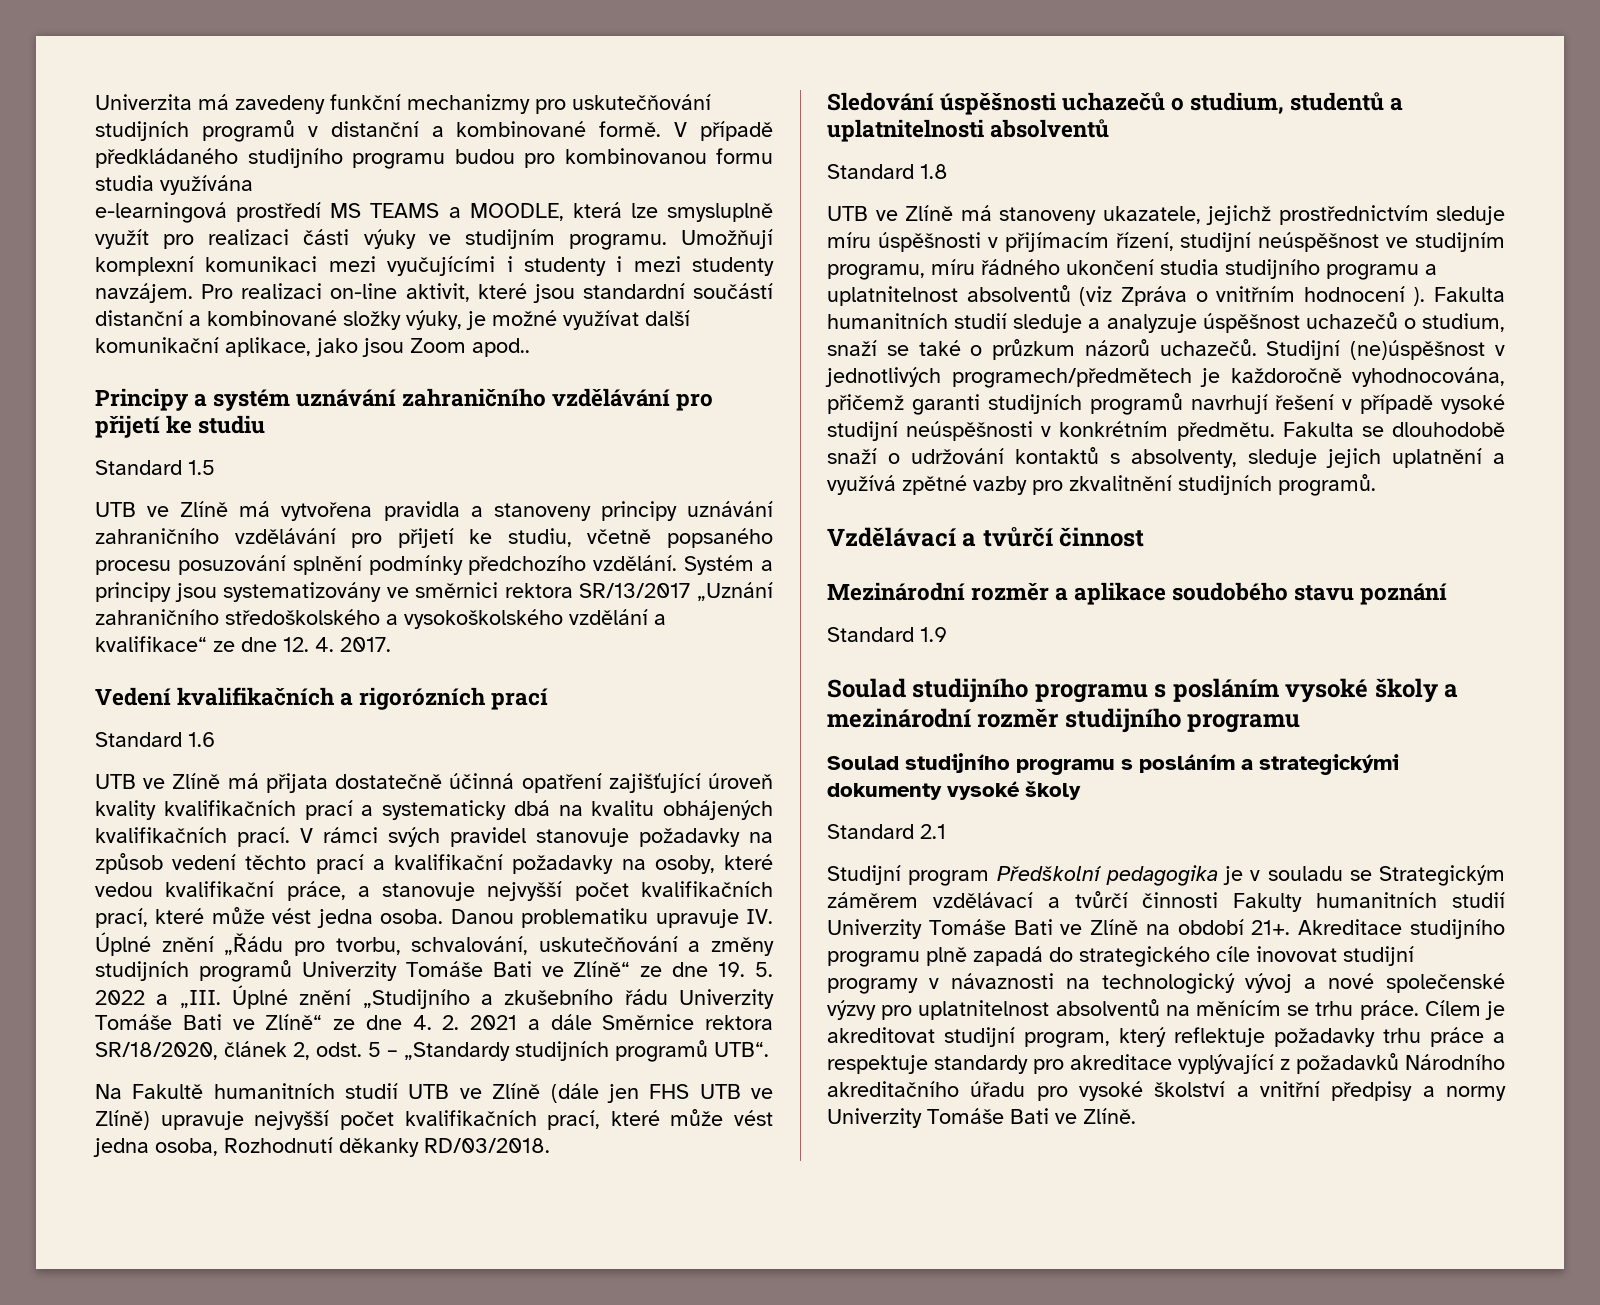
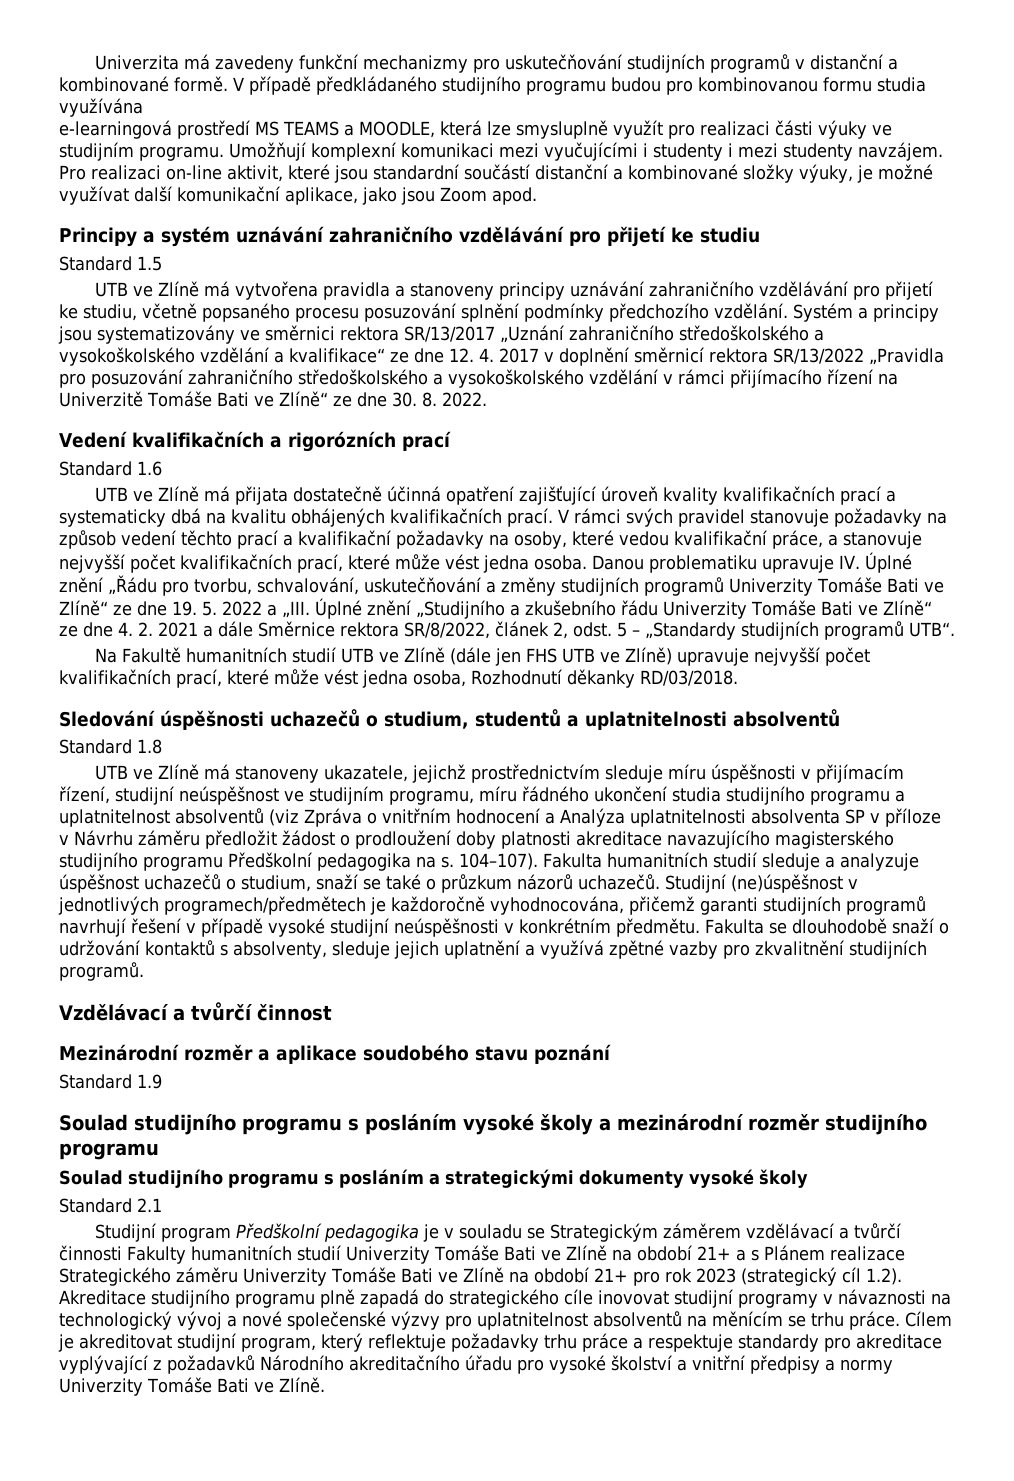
- Pro realizaci on-line aktivit, které jsou standardní součástí distanční a kombinované složky výuky, je možné využívat další komunikační aplikace, jako jsou Zoom apod..
+ Pro realizaci on-line aktivit, které jsou standardní součástí distanční a kombinované složky výuky, je možné využívat další komunikační aplikace, jako jsou Zoom apod.
- Systém a principy jsou systematizovány ve směrnici rektora SR/13/2017 „Uznání zahraničního středoškolského a vysokoškolského vzdělání a kvalifikace“ ze dne 12. 4. 2017.
+ Systém a principy jsou systematizovány ve směrnici rektora SR/13/2017 „Uznání zahraničního středoškolského a vysokoškolského vzdělání a kvalifikace“ ze dne 12. 4. 2017 v doplnění směrnicí rektora SR/13/2022 „Pravidla pro posuzování zahraničního středoškolského a vysokoškolského vzdělání v rámci přijímacího řízení na Univerzitě Tomáše Bati ve Zlíně“ ze dne 30. 8. 2022.
- Úplné znění „Studijního a zkušebního řádu Univerzity Tomáše Bati ve Zlíně“ ze dne 4. 2. 2021 a dále Směrnice rektora SR/18/2020, článek 2, odst. 5 – „Standardy studijních programů UTB“.
+ Úplné znění „Studijního a zkušebního řádu Univerzity Tomáše Bati ve Zlíně“ ze dne 4. 2. 2021 a dále Směrnice rektora SR/8/2022, článek 2, odst. 5 – „Standardy studijních programů UTB“.
- UTB ve Zlíně má stanoveny ukazatele, jejichž prostřednictvím sleduje míru úspěšnosti v přijímacím řízení, studijní neúspěšnost ve studijním programu, míru řádného ukončení studia studijního programu a uplatnitelnost absolventů (viz Zpráva o vnitřním hodnocení ).
+ UTB ve Zlíně má stanoveny ukazatele, jejichž prostřednictvím sleduje míru úspěšnosti v přijímacím řízení, studijní neúspěšnost ve studijním programu, míru řádného ukončení studia studijního programu a uplatnitelnost absolventů (viz Zpráva o vnitřním hodnocení a Analýza uplatnitelnosti absolventa SP v příloze v Návrhu záměru předložit žádost o prodloužení doby platnosti akreditace navazujícího magisterského studijního programu Předškolní pedagogika na s. 104–107).
- Studijní program Předškolní pedagogika je v souladu se Strategickým záměrem vzdělávací a tvůrčí činnosti Fakulty humanitních studií Univerzity Tomáše Bati ve Zlíně na období 21+. Akreditace studijního programu plně zapadá do strategického cíle inovovat studijní programy v návaznosti na technologický vývoj a nové společenské výzvy pro uplatnitelnost absolventů na měnícím se trhu práce.
+ Studijní program Předškolní pedagogika je v souladu se Strategickým záměrem vzdělávací a tvůrčí činnosti Fakulty humanitních studií Univerzity Tomáše Bati ve Zlíně na období 21+ a s Plánem realizace Strategického záměru Univerzity Tomáše Bati ve Zlíně na období 21+ pro rok 2023 (strategický cíl 1.2). Akreditace studijního programu plně zapadá do strategického cíle inovovat studijní programy v návaznosti na technologický vývoj a nové společenské výzvy pro uplatnitelnost absolventů na měnícím se trhu práce.

